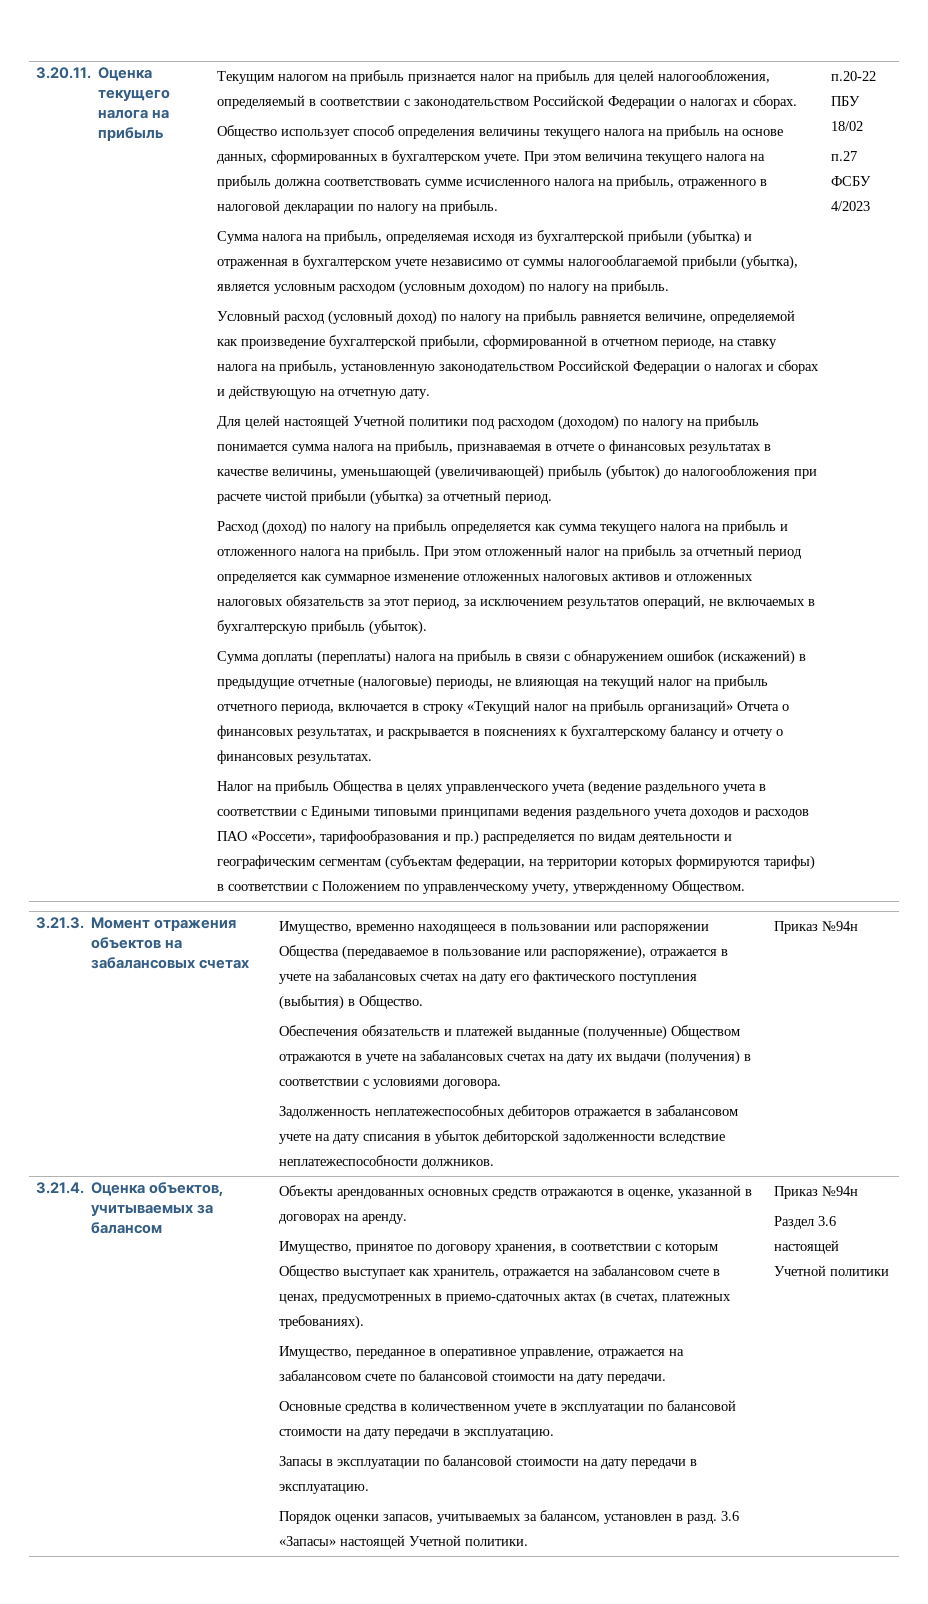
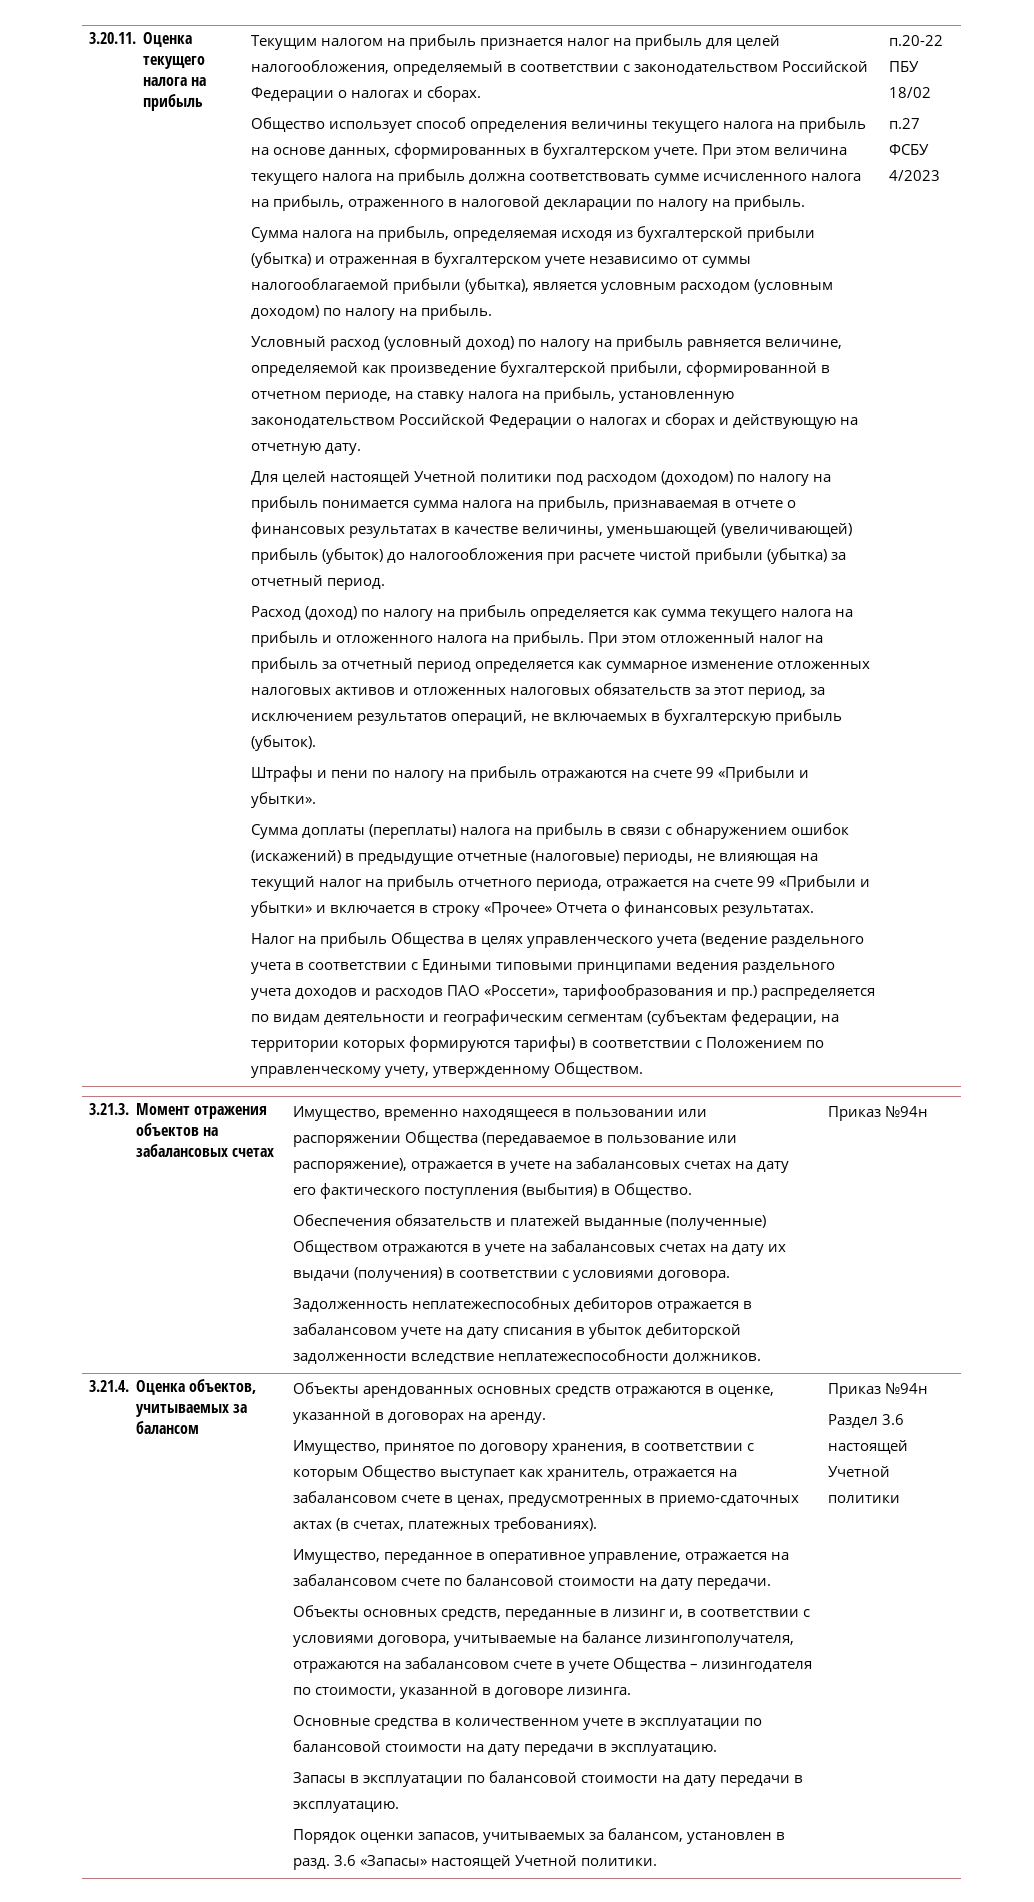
+ Штрафы и пени по налогу на прибыль отражаются на счете 99 «Прибыли и убытки».
- Сумма доплаты (переплаты) налога на прибыль в связи с обнаружением ошибок (искажений) в предыдущие отчетные (налоговые) периоды, не влияющая на текущий налог на прибыль отчетного периода, включается в строку «Текущий налог на прибыль организаций» Отчета о финансовых результатах, и раскрывается в пояснениях к бухгалтерскому балансу и отчету о финансовых результатах.
+ Сумма доплаты (переплаты) налога на прибыль в связи с обнаружением ошибок (искажений) в предыдущие отчетные (налоговые) периоды, не влияющая на текущий налог на прибыль отчетного периода, отражается на счете 99 «Прибыли и убытки» и включается в строку «Прочее» Отчета о финансовых результатах.
+ Объекты основных средств, переданные в лизинг и, в соответствии с условиями договора, учитываемые на балансе лизингополучателя, отражаются на забалансовом счете в учете Общества – лизингодателя по стоимости, указанной в договоре лизинга.

